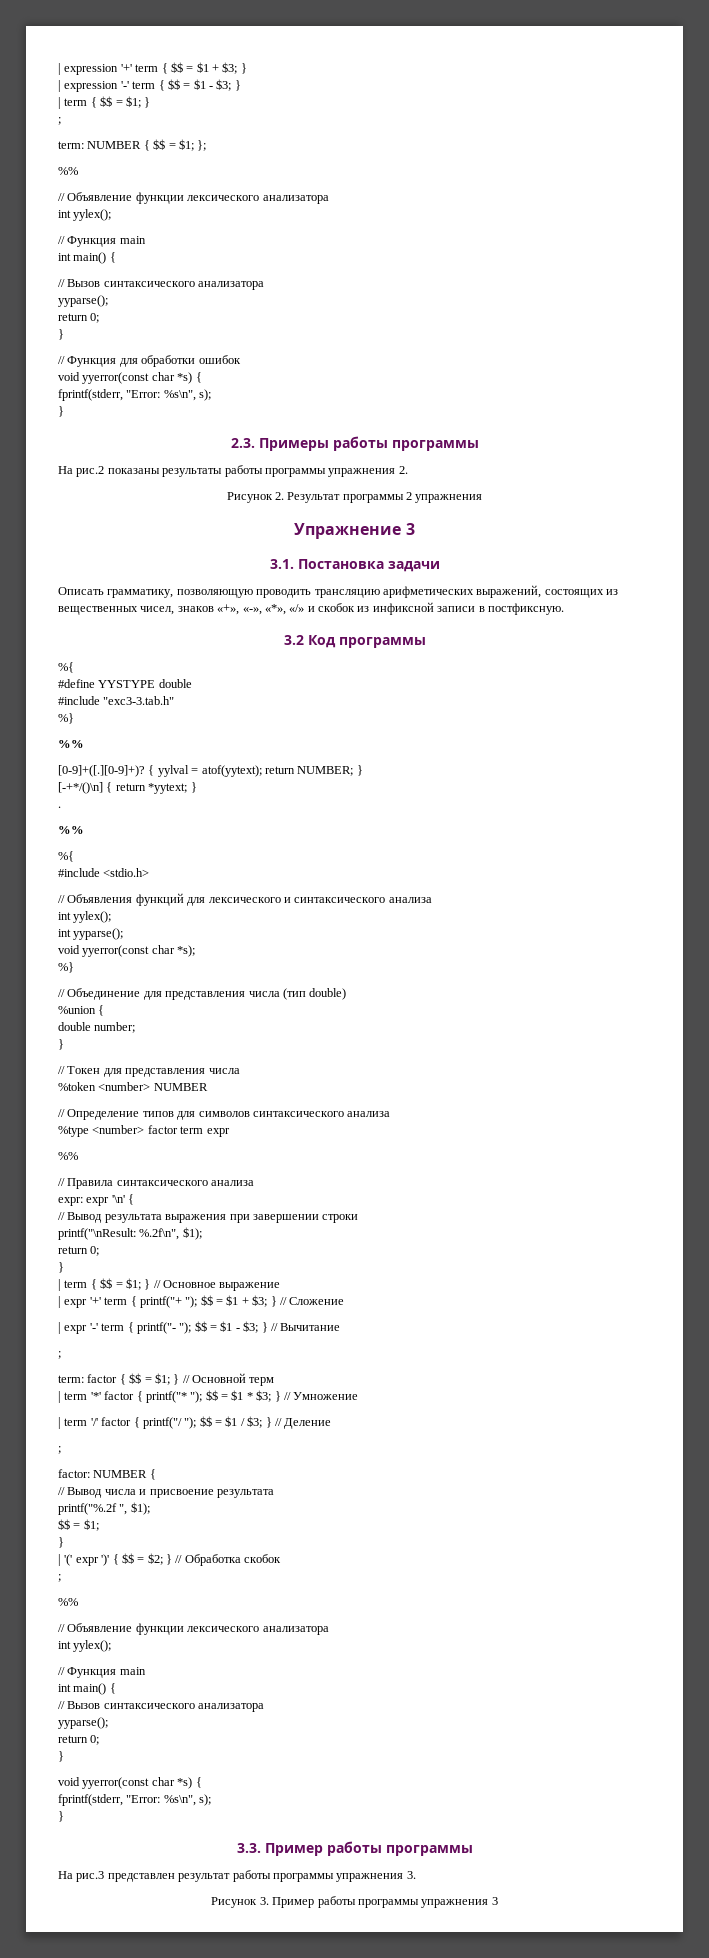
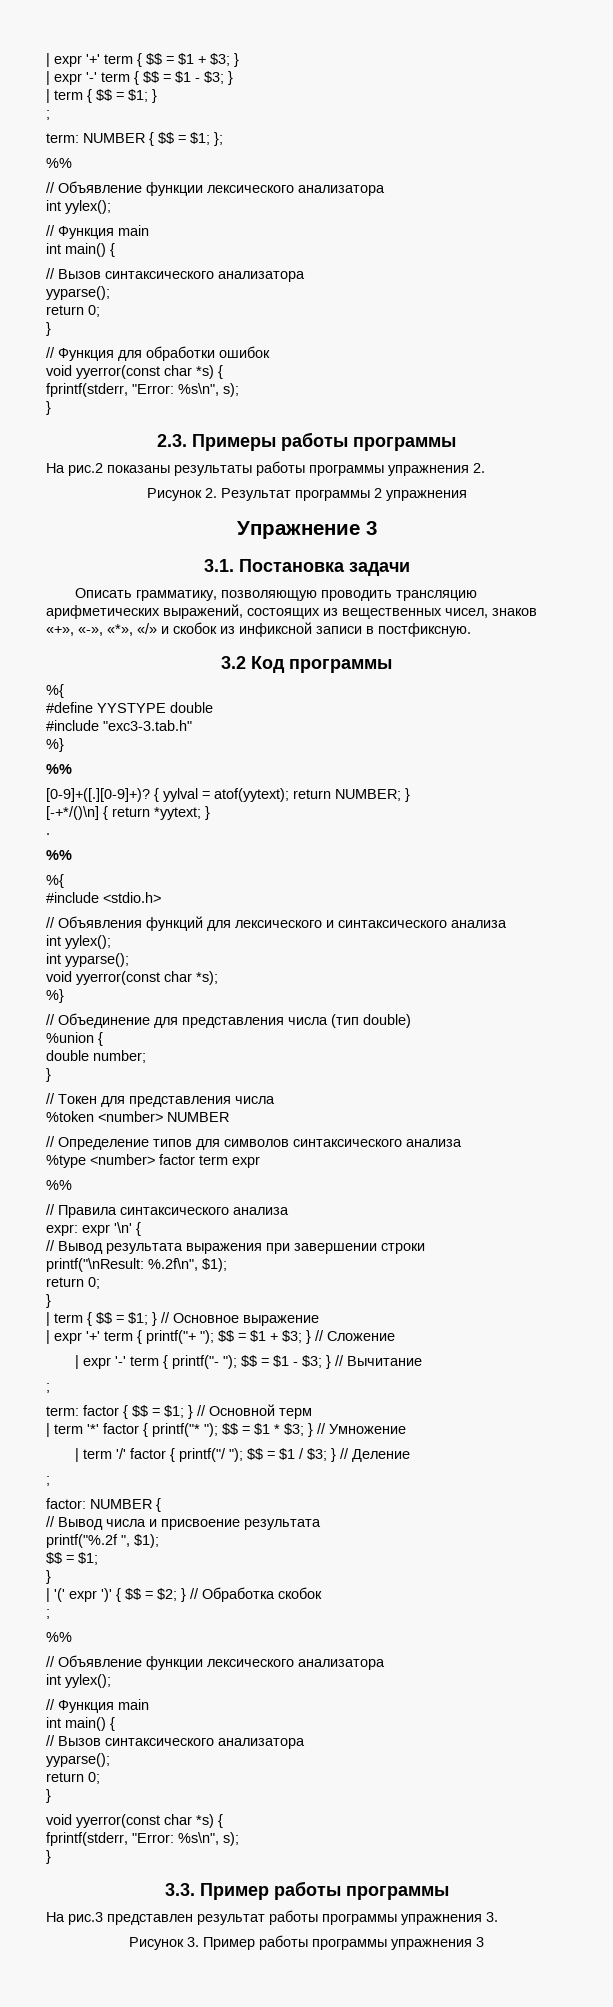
- | expression '+' term { $$ = $1 + $3; }
+ | expr '+' term { $$ = $1 + $3; }
- | expression '-' term { $$ = $1 - $3; }
+ | expr '-' term { $$ = $1 - $3; }

